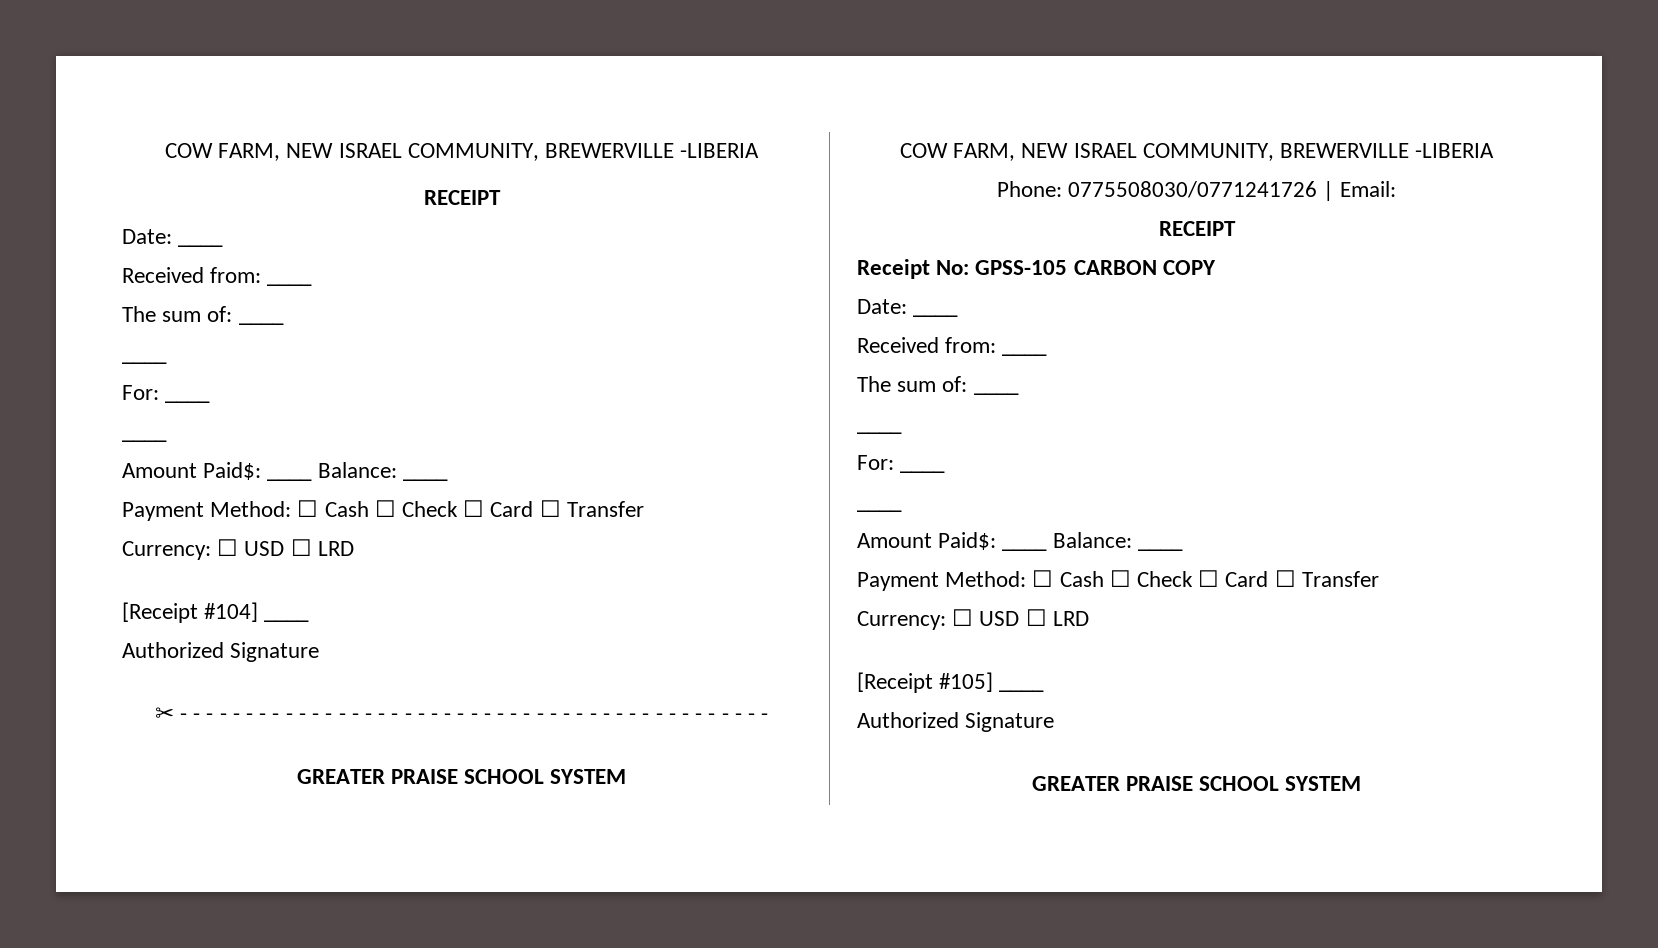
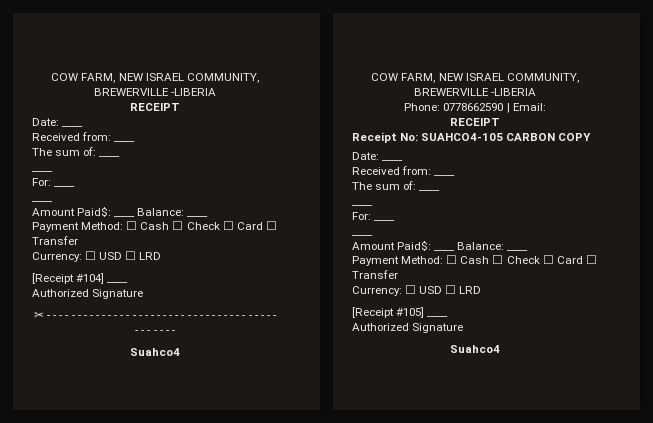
  ✂ - - - - - - - - - - - - - - - - - - - - - - - - - - - - - - - - - - - - - - - - - - - - -
- GREATER PRAISE SCHOOL SYSTEM
+ Suahco4
- Phone: 0775508030/0771241726 | Email:
+ Phone: 0778662590 | Email:
- Receipt No: GPSS-105 CARBON COPY
+ Receipt No: SUAHCO4-105 CARBON COPY
  [Receipt #105] ____
  Authorized Signature
- GREATER PRAISE SCHOOL SYSTEM
+ Suahco4

